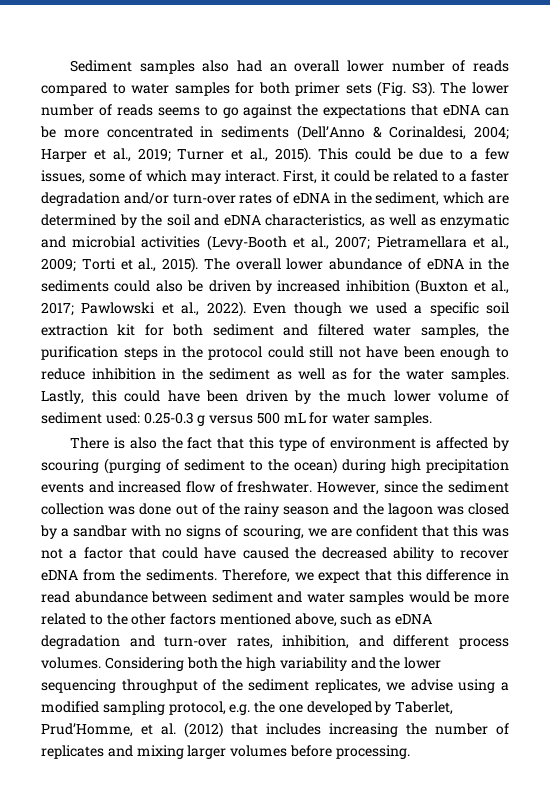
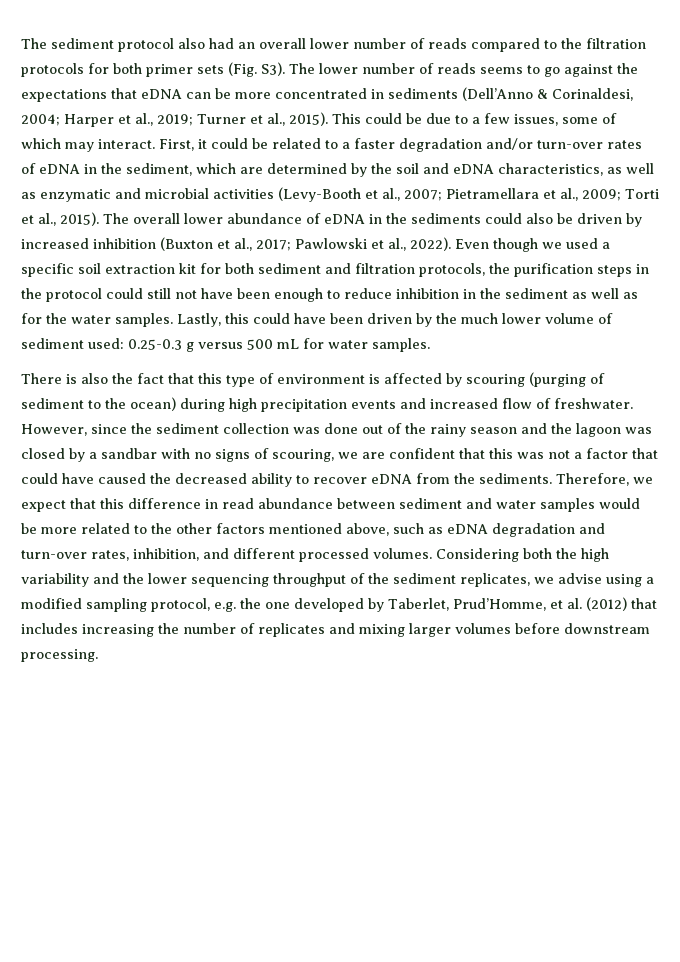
- Sediment samples also had an overall lower number of reads compared to water samples for both primer sets (Fig. S3). The lower number of reads seems to go against the expectations that eDNA can be more concentrated in sediments (Dell’Anno & Corinaldesi, 2004; Harper et al., 2019; Turner et al., 2015).
+ The sediment protocol also had an overall lower number of reads compared to the filtration protocols for both primer sets (Fig. S3). The lower number of reads seems to go against the expectations that eDNA can be more concentrated in sediments (Dell’Anno & Corinaldesi, 2004; Harper et al., 2019; Turner et al., 2015).
- Even though we used a specific soil extraction kit for both sediment and filtered water samples, the purification steps in the protocol could still not have been enough to reduce inhibition in the sediment as well as for the water samples.
+ Even though we used a specific soil extraction kit for both sediment and filtration protocols, the purification steps in the protocol could still not have been enough to reduce inhibition in the sediment as well as for the water samples.
- Therefore, we expect that this difference in read abundance between sediment and water samples would be more related to the other factors mentioned above, such as eDNA degradation and turn-over rates, inhibition, and different process volumes.
+ Therefore, we expect that this difference in read abundance between sediment and water samples would be more related to the other factors mentioned above, such as eDNA degradation and turn-over rates, inhibition, and different processed volumes.
- Considering both the high variability and the lower sequencing throughput of the sediment replicates, we advise using a modified sampling protocol, e.g. the one developed by Taberlet, Prud’Homme, et al. (2012) that includes increasing the number of replicates and mixing larger volumes before processing.
+ Considering both the high variability and the lower sequencing throughput of the sediment replicates, we advise using a modified sampling protocol, e.g. the one developed by Taberlet, Prud’Homme, et al. (2012) that includes increasing the number of replicates and mixing larger volumes before downstream processing.

